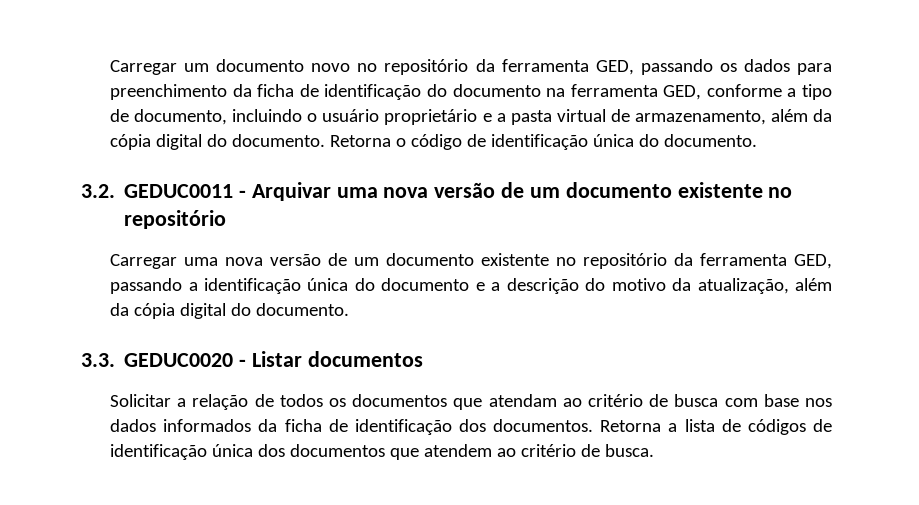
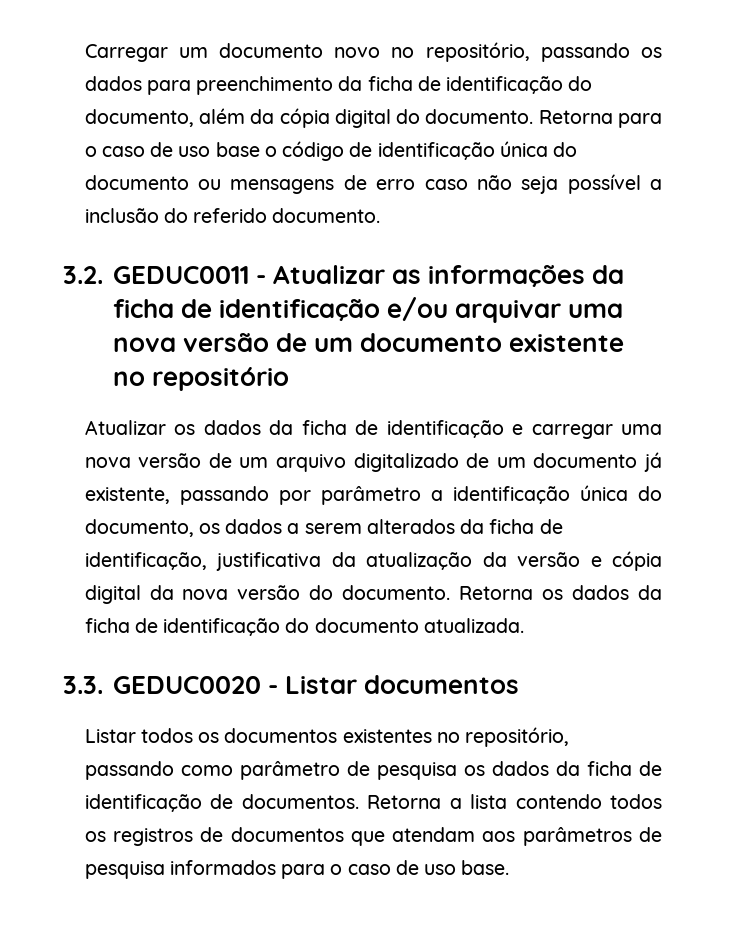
- Carregar um documento novo no repositório da ferramenta GED, passando os dados para preenchimento da ficha de identificação do documento na ferramenta GED, conforme a tipo de documento, incluindo o usuário proprietário e a pasta virtual de armazenamento, além da cópia digital do documento.
+ Carregar um documento novo no repositório, passando os dados para preenchimento da ficha de identificação do documento, além da cópia digital do documento.
- Retorna o código de identificação única do documento.
- 3.2. GEDUC0011 - Arquivar uma nova versão de um documento existente no repositório
+ Retorna para o caso de uso base o código de identificação única do documento ou mensagens de erro caso não seja possível a inclusão do referido documento.
+ 3.2. GEDUC0011 - Atualizar as informações da ficha de identificação e/ou arquivar uma nova versão de um documento existente no repositório
- Carregar uma nova versão de um documento existente no repositório da ferramenta GED, passando a identificação única do documento e a descrição do motivo da atualização, além da cópia digital do documento.
+ Atualizar os dados da ficha de identificação e carregar uma nova versão de um arquivo digitalizado de um documento já existente, passando por parâmetro a identificação única do documento, os dados a serem alterados da ficha de identificação, justificativa da atualização da versão e cópia digital da nova versão do documento. Retorna os dados da ficha de identificação do documento atualizada.
- Solicitar a relação de todos os documentos que atendam ao critério de busca com base nos dados informados da ficha de identificação dos documentos.
+ Listar todos os documentos existentes no repositório, passando como parâmetro de pesquisa os dados da ficha de identificação de documentos.
- Retorna a lista de códigos de identificação única dos documentos que atendem ao critério de busca.
+ Retorna a lista contendo todos os registros de documentos que atendam aos parâmetros de pesquisa informados para o caso de uso base.

